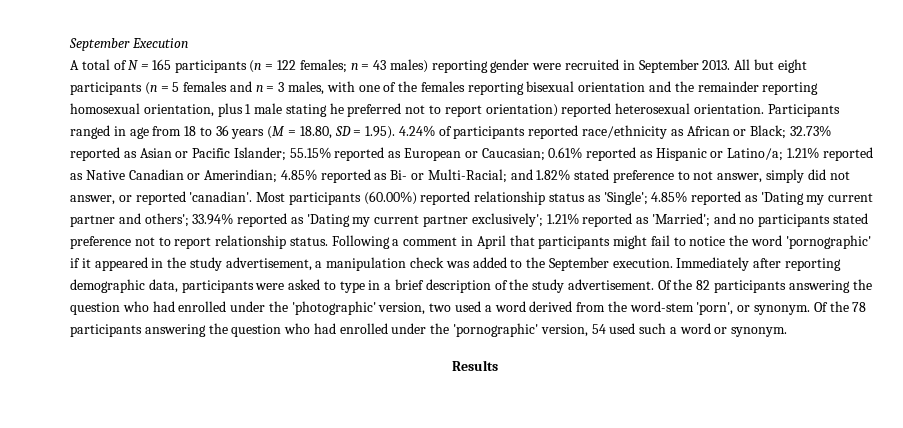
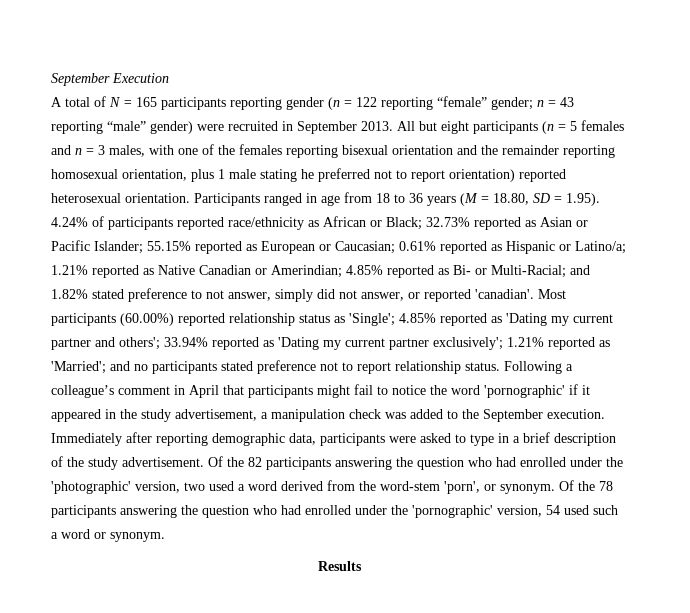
- A total of N = 165 participants (n = 122 females; n = 43 males) reporting gender were recruited in September 2013.
+ A total of N = 165 participants reporting gender (n = 122 reporting “female” gender; n = 43 reporting “male” gender) were recruited in September 2013.
- Following a comment in April that participants might fail to notice the word 'pornographic' if it appeared in the study advertisement, a manipulation check was added to the September execution.
+ Following a colleague’s comment in April that participants might fail to notice the word 'pornographic' if it appeared in the study advertisement, a manipulation check was added to the September execution.

